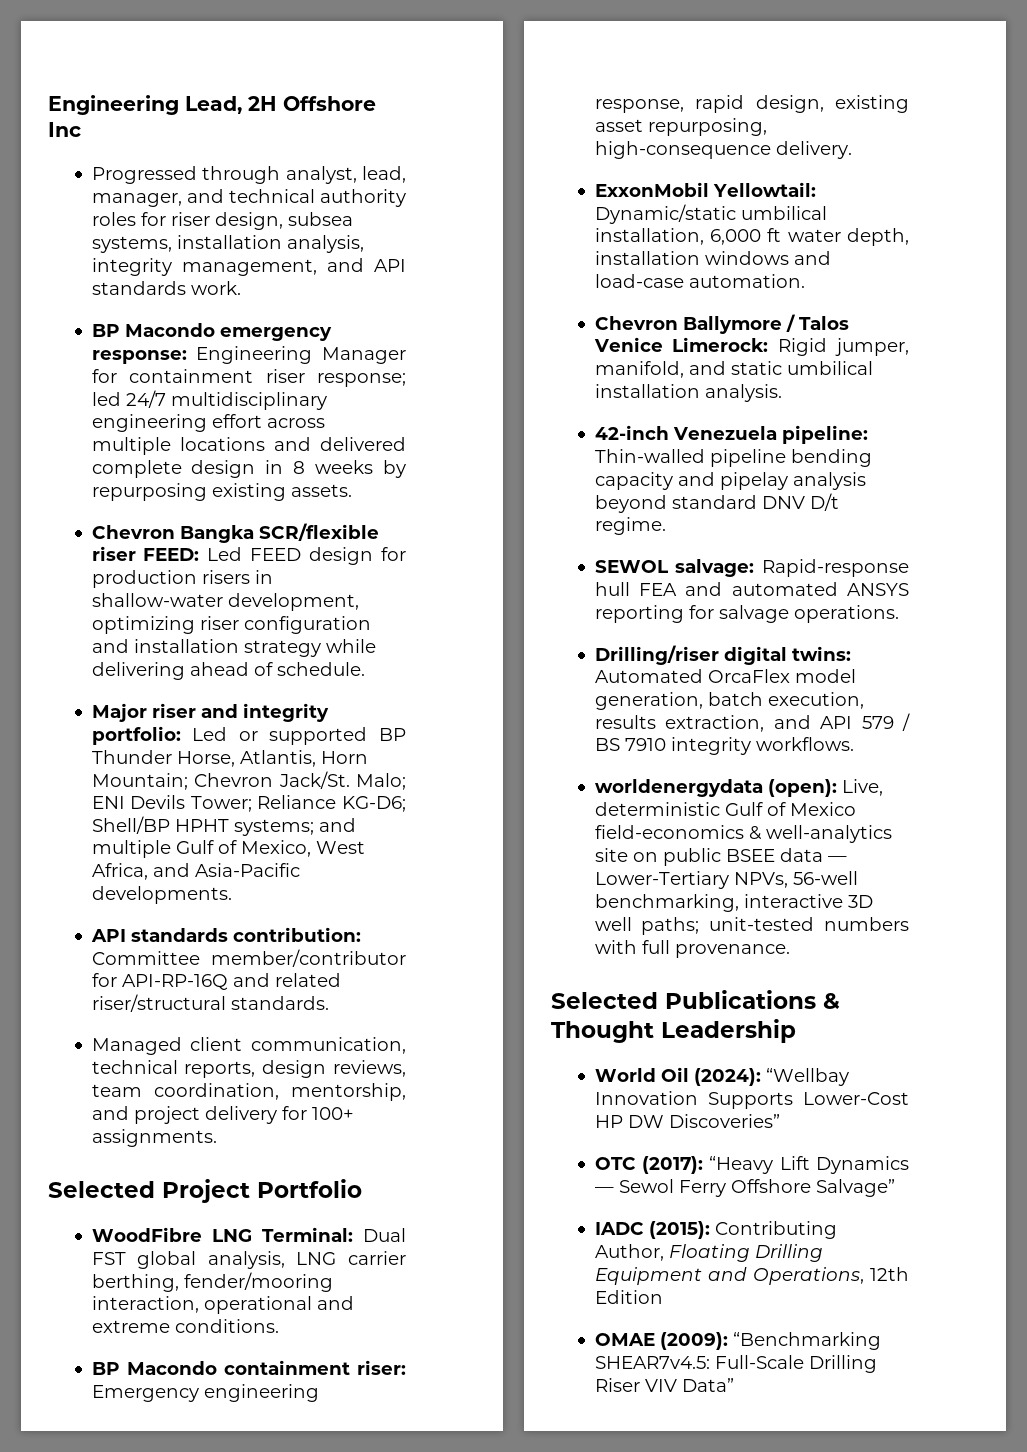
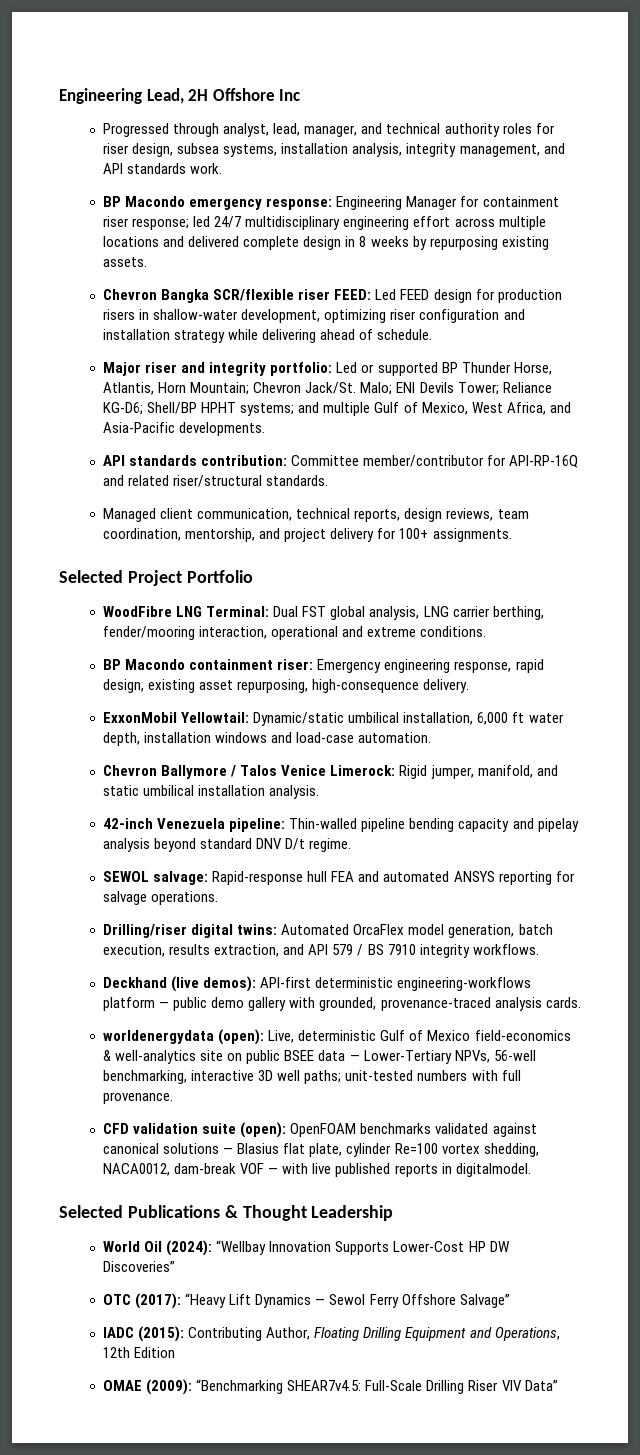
+ Deckhand (live demos): API-first deterministic engineering-workflows platform — public demo gallery with grounded, provenance-traced analysis cards.
+ CFD validation suite (open): OpenFOAM benchmarks validated against canonical solutions — Blasius flat plate, cylinder Re=100 vortex shedding, NACA0012, dam-break VOF — with live published reports in digitalmodel.

